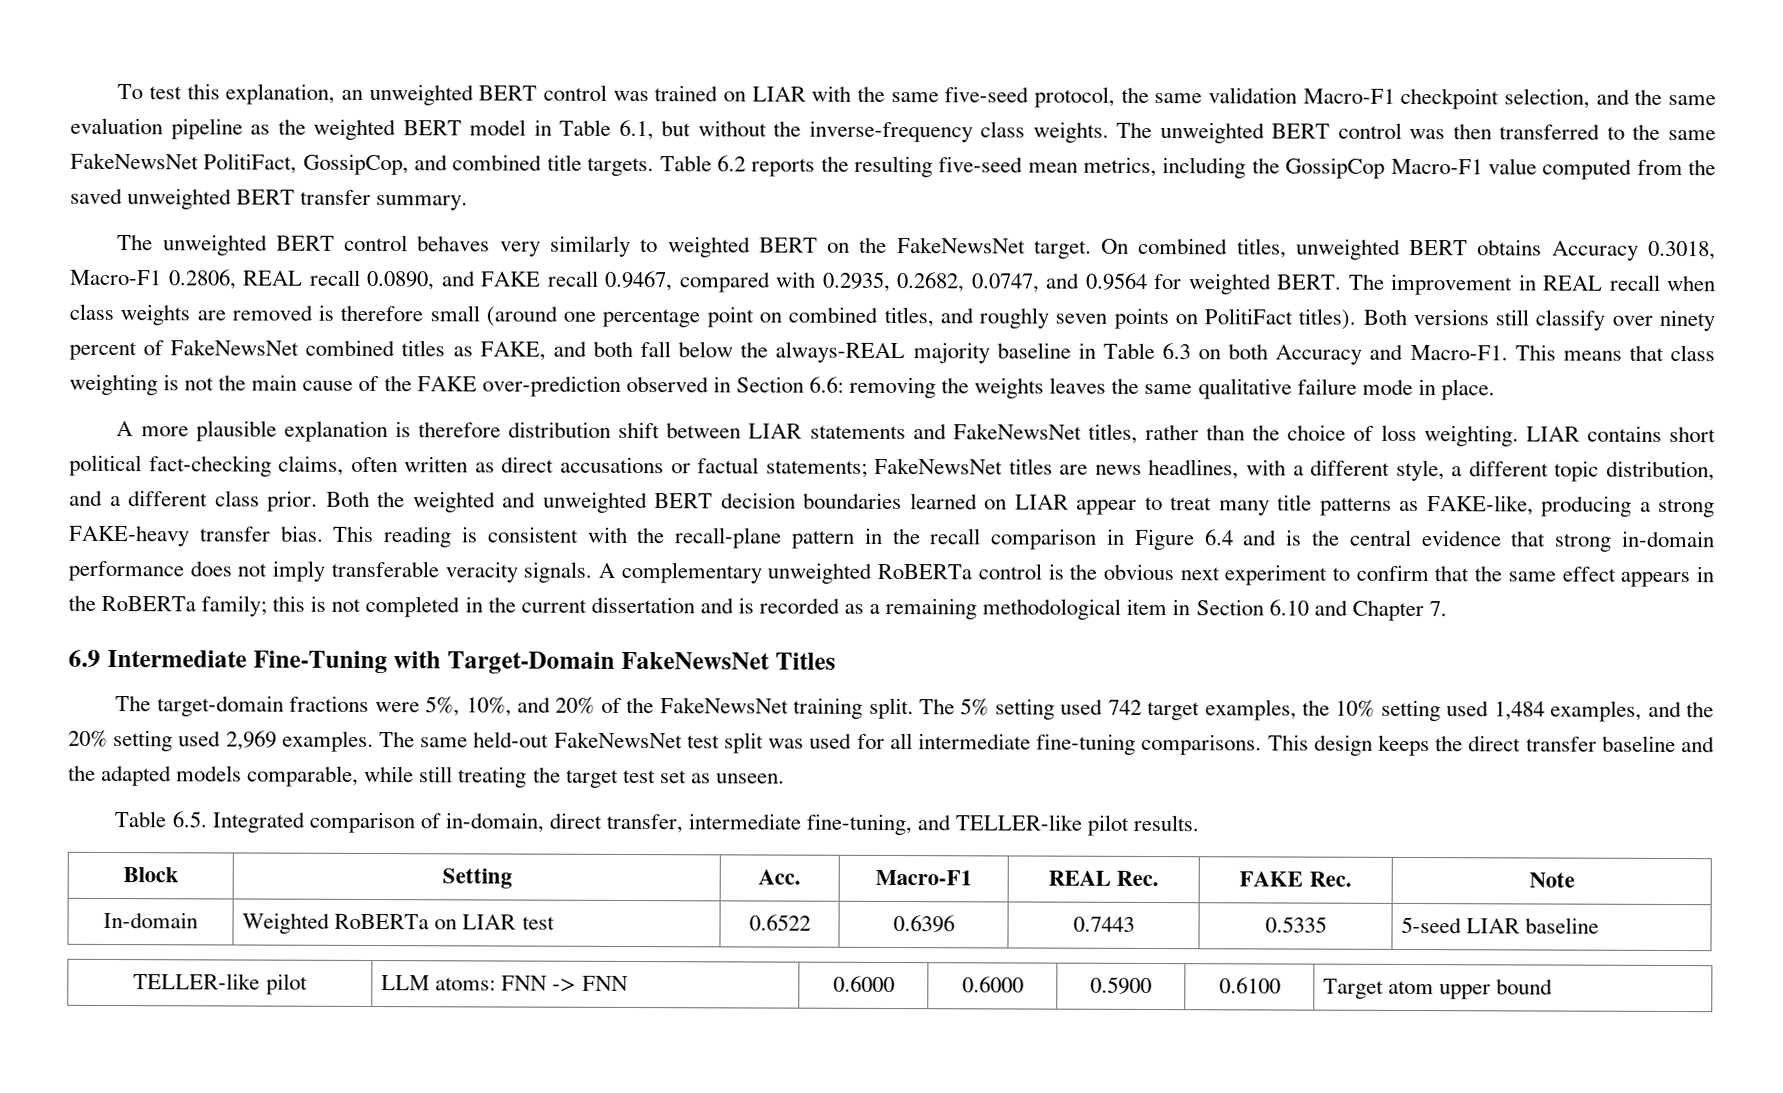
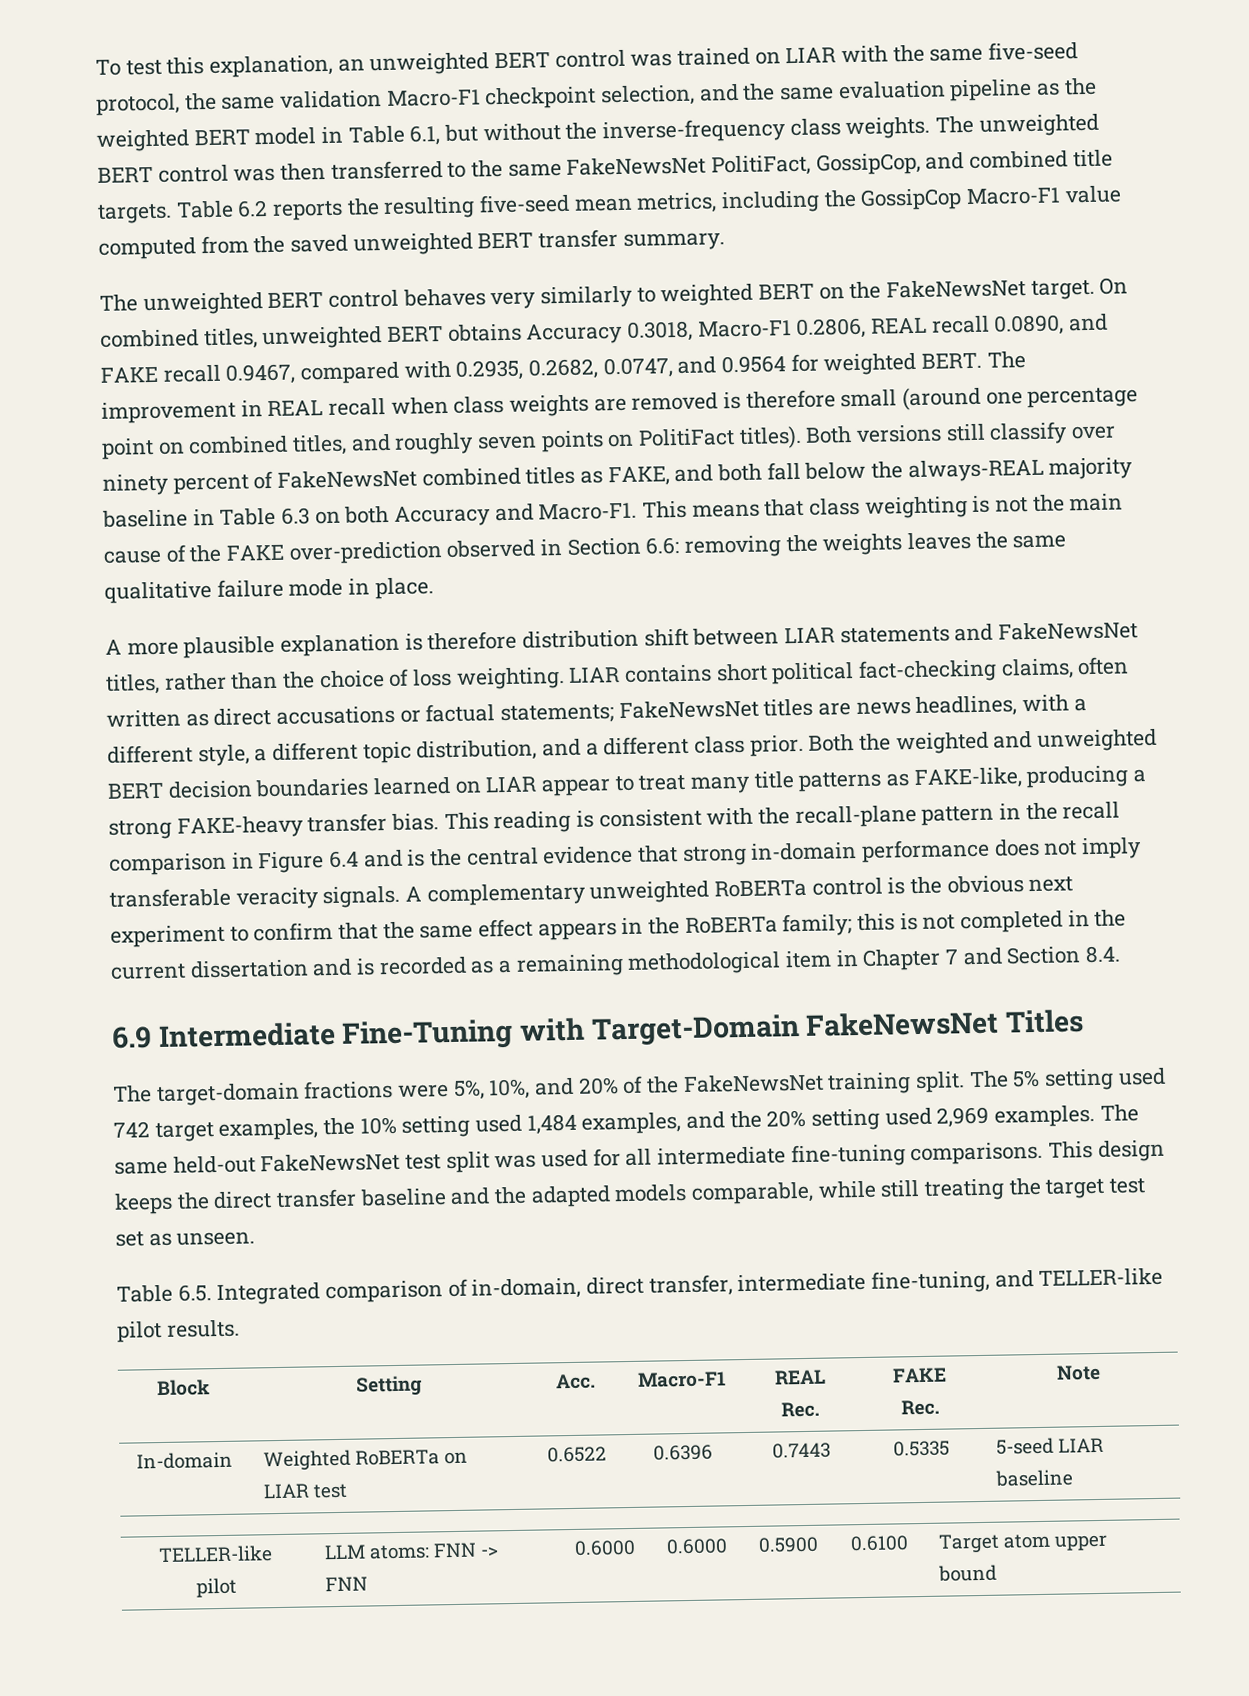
- A complementary unweighted RoBERTa control is the obvious next experiment to confirm that the same effect appears in the RoBERTa family; this is not completed in the current dissertation and is recorded as a remaining methodological item in Section 6.10 and Chapter 7.
+ A complementary unweighted RoBERTa control is the obvious next experiment to confirm that the same effect appears in the RoBERTa family; this is not completed in the current dissertation and is recorded as a remaining methodological item in Chapter 7 and Section 8.4.

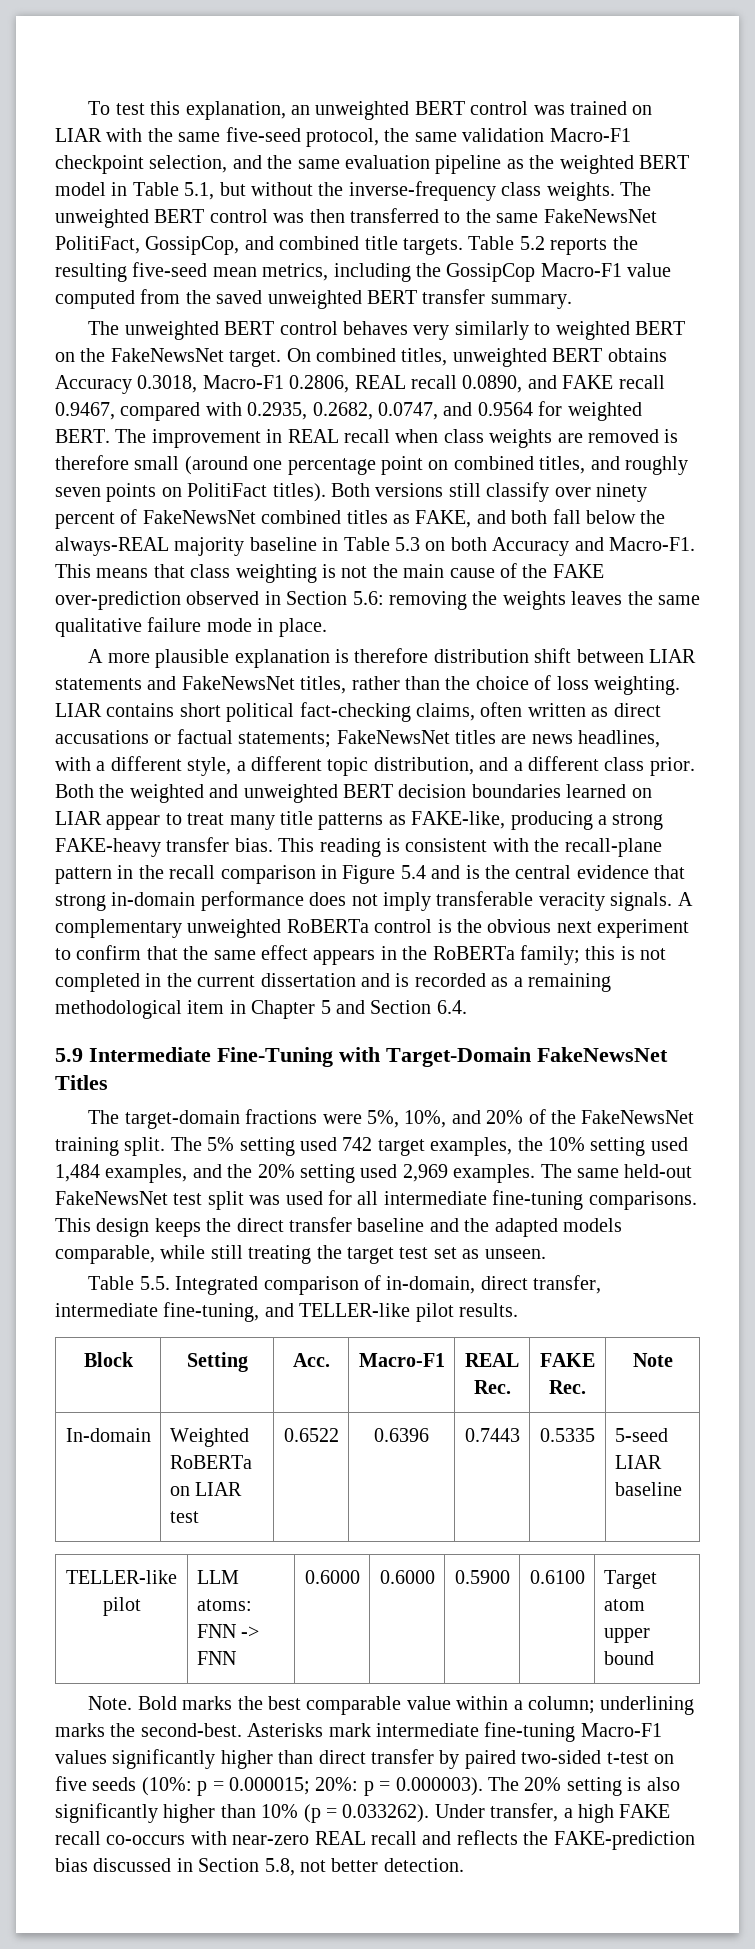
- To test this explanation, an unweighted BERT control was trained on LIAR with the same five-seed protocol, the same validation Macro-F1 checkpoint selection, and the same evaluation pipeline as the weighted BERT model in Table 6.1, but without the inverse-frequency class weights.
+ To test this explanation, an unweighted BERT control was trained on LIAR with the same five-seed protocol, the same validation Macro-F1 checkpoint selection, and the same evaluation pipeline as the weighted BERT model in Table 5.1, but without the inverse-frequency class weights.
- Table 6.2 reports the resulting five-seed mean metrics, including the GossipCop Macro-F1 value computed from the saved unweighted BERT transfer summary.
+ Table 5.2 reports the resulting five-seed mean metrics, including the GossipCop Macro-F1 value computed from the saved unweighted BERT transfer summary.
- Both versions still classify over ninety percent of FakeNewsNet combined titles as FAKE, and both fall below the always-REAL majority baseline in Table 6.3 on both Accuracy and Macro-F1.
+ Both versions still classify over ninety percent of FakeNewsNet combined titles as FAKE, and both fall below the always-REAL majority baseline in Table 5.3 on both Accuracy and Macro-F1.
- This means that class weighting is not the main cause of the FAKE over-prediction observed in Section 6.6: removing the weights leaves the same qualitative failure mode in place.
+ This means that class weighting is not the main cause of the FAKE over-prediction observed in Section 5.6: removing the weights leaves the same qualitative failure mode in place.
- This reading is consistent with the recall-plane pattern in the recall comparison in Figure 6.4 and is the central evidence that strong in-domain performance does not imply transferable veracity signals.
+ This reading is consistent with the recall-plane pattern in the recall comparison in Figure 5.4 and is the central evidence that strong in-domain performance does not imply transferable veracity signals.
- A complementary unweighted RoBERTa control is the obvious next experiment to confirm that the same effect appears in the RoBERTa family; this is not completed in the current dissertation and is recorded as a remaining methodological item in Chapter 7 and Section 8.4.
- 6.9 Intermediate Fine-Tuning with Target-Domain FakeNewsNet Titles
+ A complementary unweighted RoBERTa control is the obvious next experiment to confirm that the same effect appears in the RoBERTa family; this is not completed in the current dissertation and is recorded as a remaining methodological item in Chapter 5 and Section 6.4.
+ 5.9 Intermediate Fine-Tuning with Target-Domain FakeNewsNet Titles
- Table 6.5. Integrated comparison of in-domain, direct transfer, intermediate fine-tuning, and TELLER-like pilot results.
+ Table 5.5. Integrated comparison of in-domain, direct transfer, intermediate fine-tuning, and TELLER-like pilot results.
+ Note. Bold marks the best comparable value within a column; underlining marks the second-best. Asterisks mark intermediate fine-tuning Macro-F1 values significantly higher than direct transfer by paired two-sided t-test on five seeds (10%: p = 0.000015; 20%: p = 0.000003). The 20% setting is also significantly higher than 10% (p = 0.033262). Under transfer, a high FAKE recall co-occurs with near-zero REAL recall and reflects the FAKE-prediction bias discussed in Section 5.8, not better detection.

